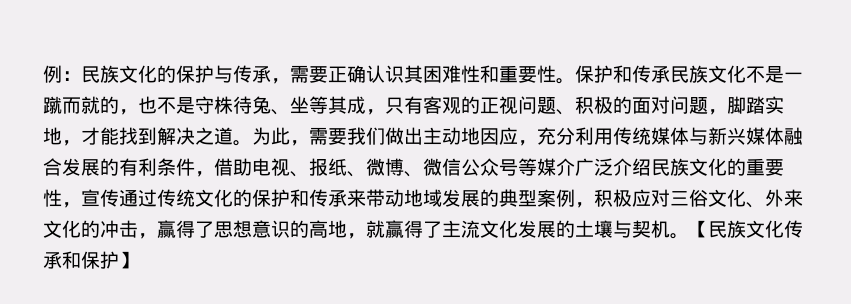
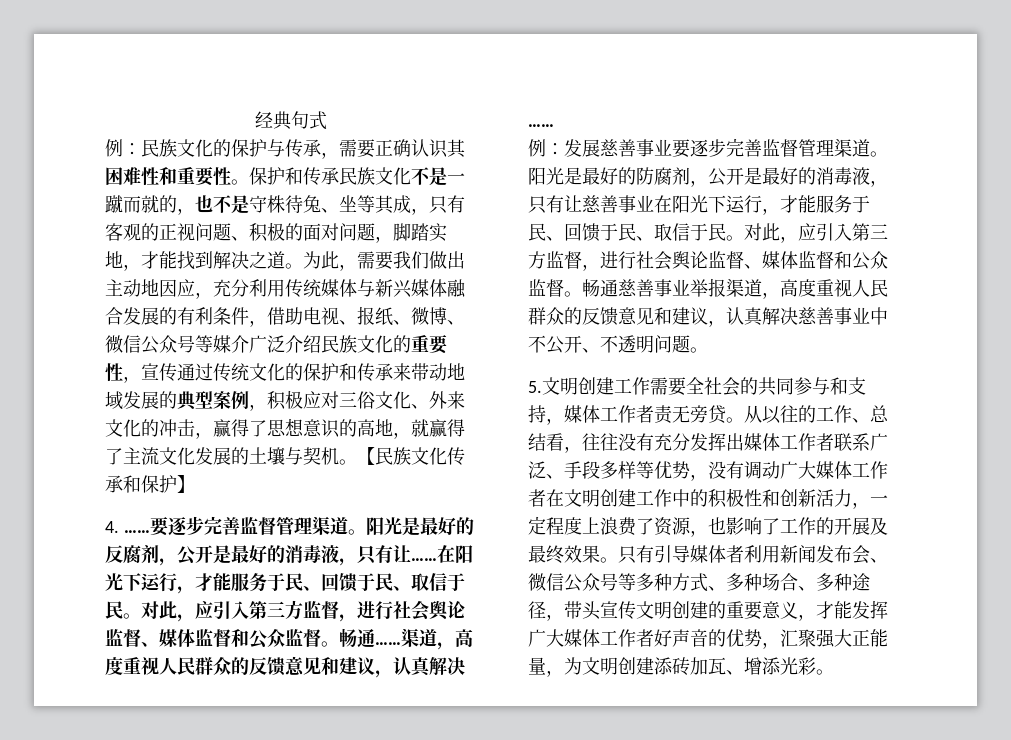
+ 经典句式
+ 4. ……要逐步完善监督管理渠道。阳光是最好的反腐剂，公开是最好的消毒液，只有让……在阳光下运行，才能服务于民、回馈于民、取信于民。对此，应引入第三方监督，进行社会舆论监督、媒体监督和公众监督。畅通……渠道，高度重视人民群众的反馈意见和建议，认真解决……
+ 例：发展慈善事业要逐步完善监督管理渠道。阳光是最好的防腐剂，公开是最好的消毒液，只有让慈善事业在阳光下运行，才能服务于民、回馈于民、取信于民。对此，应引入第三方监督，进行社会舆论监督、媒体监督和公众监督。畅通慈善事业举报渠道，高度重视人民群众的反馈意见和建议，认真解决慈善事业中不公开、不透明问题。
+ 5.文明创建工作需要全社会的共同参与和支持，媒体工作者责无旁贷。从以往的工作、总结看，往往没有充分发挥出媒体工作者联系广泛、手段多样等优势，没有调动广大媒体工作者在文明创建工作中的积极性和创新活力，一定程度上浪费了资源，也影响了工作的开展及最终效果。只有引导媒体者利用新闻发布会、微信公众号等多种方式、多种场合、多种途径，带头宣传文明创建的重要意义，才能发挥广大媒体工作者好声音的优势，汇聚强大正能量，为文明创建添砖加瓦、增添光彩。

